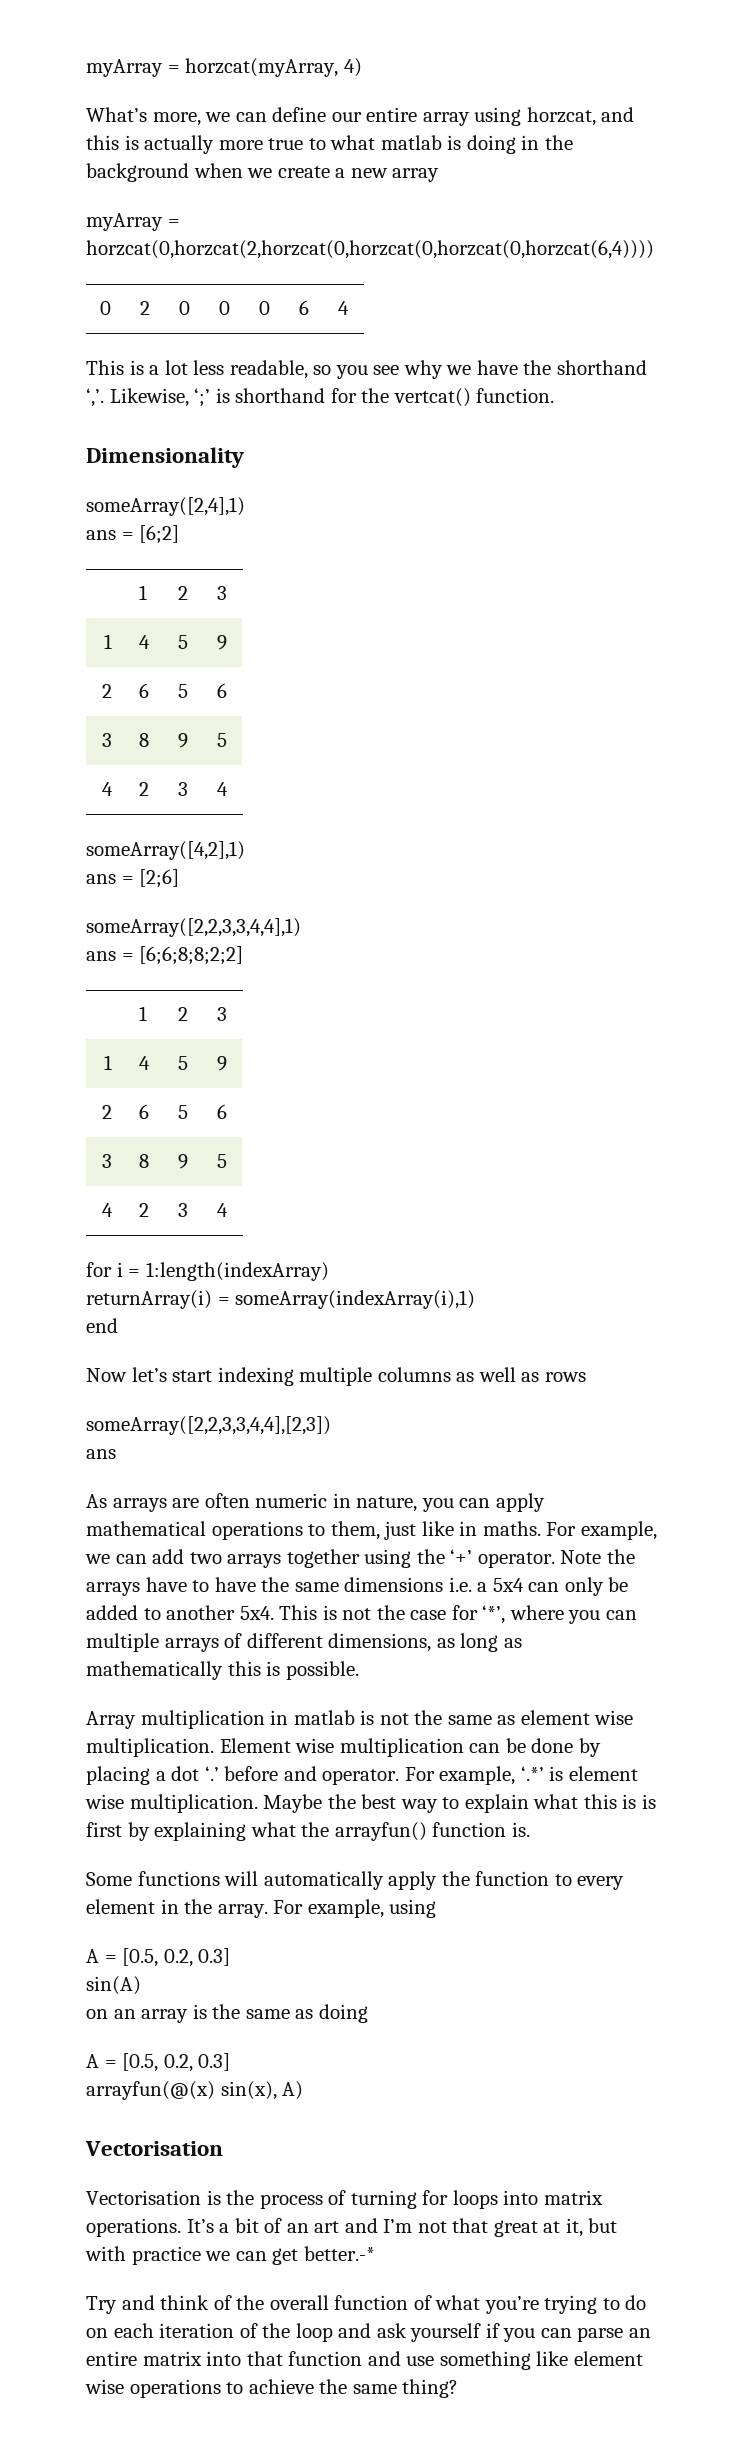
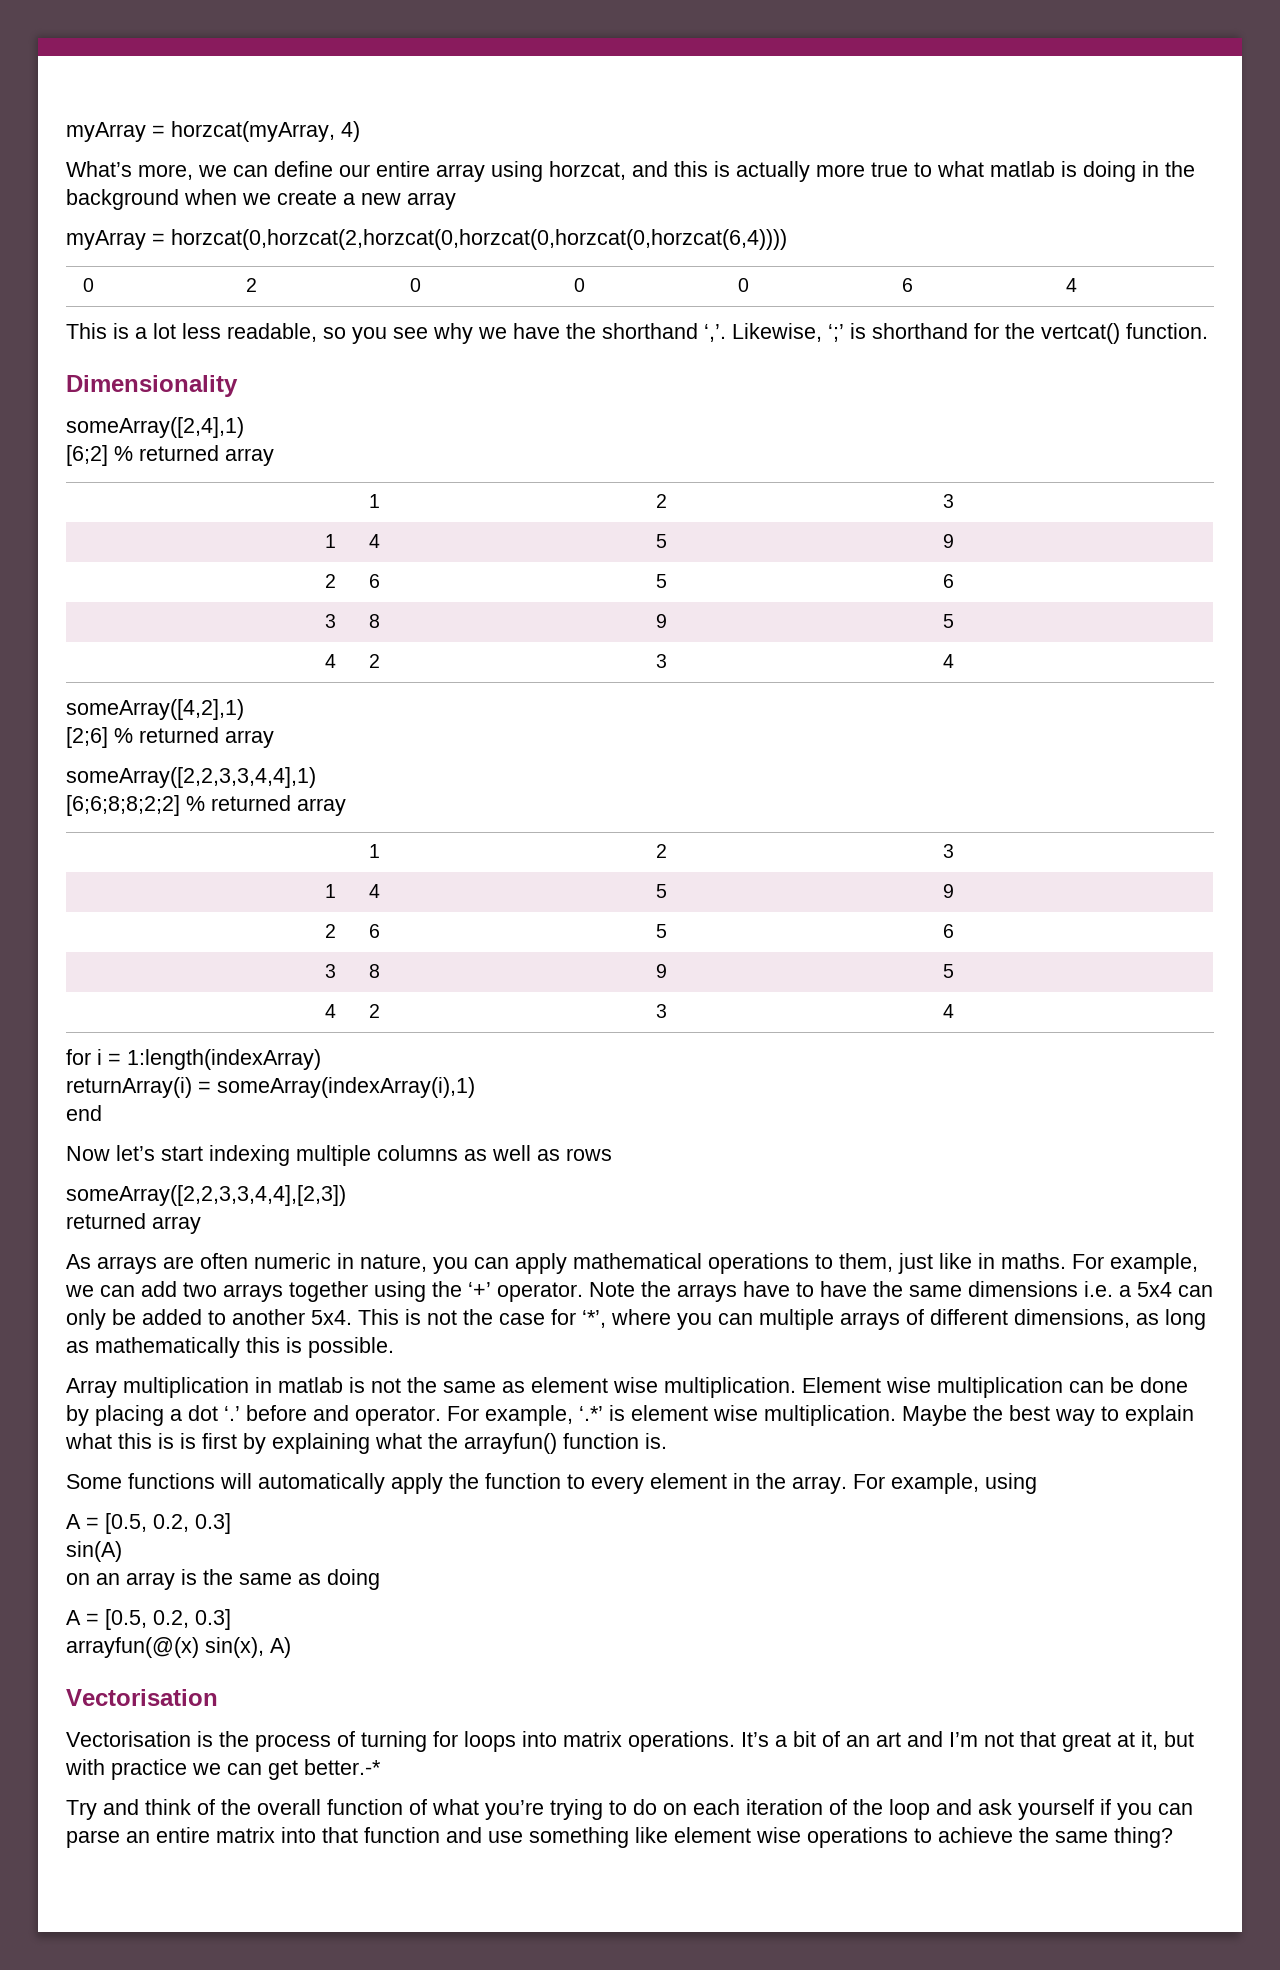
- ans = [6;2]
+ [6;2] % returned array
- ans = [2;6]
+ [2;6] % returned array
- ans = [6;6;8;8;2;2]
+ [6;6;8;8;2;2] % returned array
  someArray([2,2,3,3,4,4],[2,3])
- ans
+ returned array

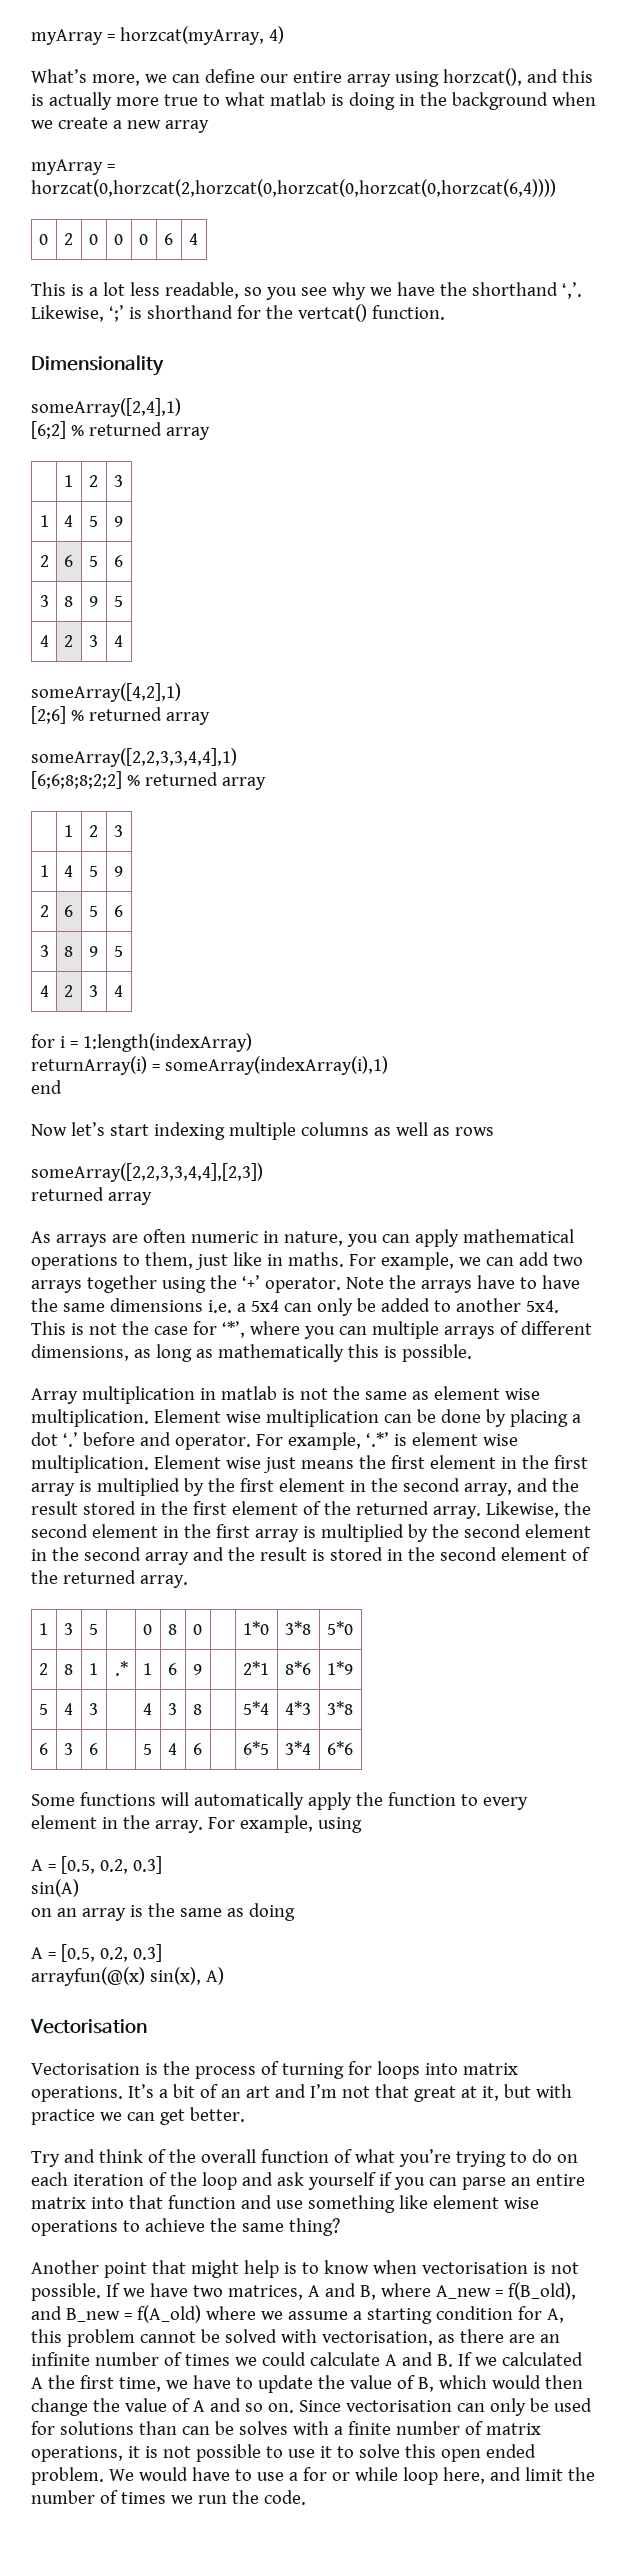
- What’s more, we can define our entire array using horzcat, and this is actually more true to what matlab is doing in the background when we create a new array
+ What’s more, we can define our entire array using horzcat(), and this is actually more true to what matlab is doing in the background when we create a new array
- Maybe the best way to explain what this is is first by explaining what the arrayfun() function is.
+ Element wise just means the first element in the first array is multiplied by the first element in the second array, and the result stored in the first element of the returned array. Likewise, the second element in the first array is multiplied by the second element in the second array and the result is stored in the second element of the returned array.
+ 1 | 3 | 5 | | 0 | 8 | 0 | | 1*0 | 3*8 | 5*0
+ 2 | 8 | 1 | .* | 1 | 6 | 9 | | 2*1 | 8*6 | 1*9
+ 5 | 4 | 3 | | 4 | 3 | 8 | | 5*4 | 4*3 | 3*8
+ 6 | 3 | 6 | | 5 | 4 | 6 | | 6*5 | 3*4 | 6*6
- It’s a bit of an art and I’m not that great at it, but with practice we can get better.-*
+ It’s a bit of an art and I’m not that great at it, but with practice we can get better.
+ Another point that might help is to know when vectorisation is not possible. If we have two matrices, A and B, where A_new = f(B_old), and B_new = f(A_old) where we assume a starting condition for A, this problem cannot be solved with vectorisation, as there are an infinite number of times we could calculate A and B. If we calculated A the first time, we have to update the value of B, which would then change the value of A and so on. Since vectorisation can only be used for solutions than can be solves with a finite number of matrix operations, it is not possible to use it to solve this open ended problem. We would have to use a for or while loop here, and limit the number of times we run the code.

